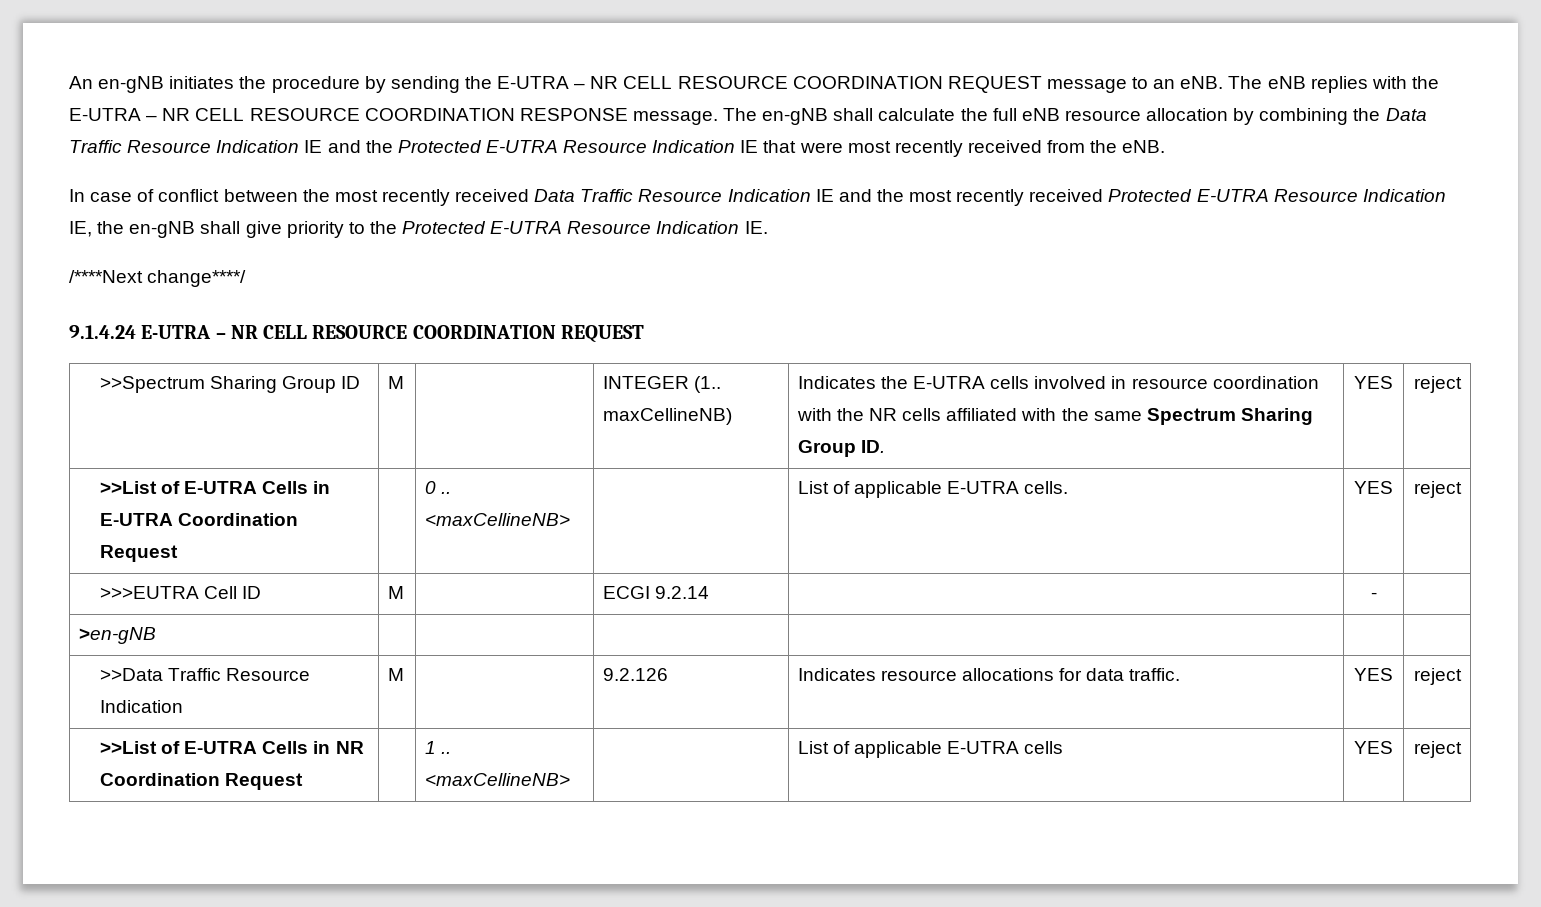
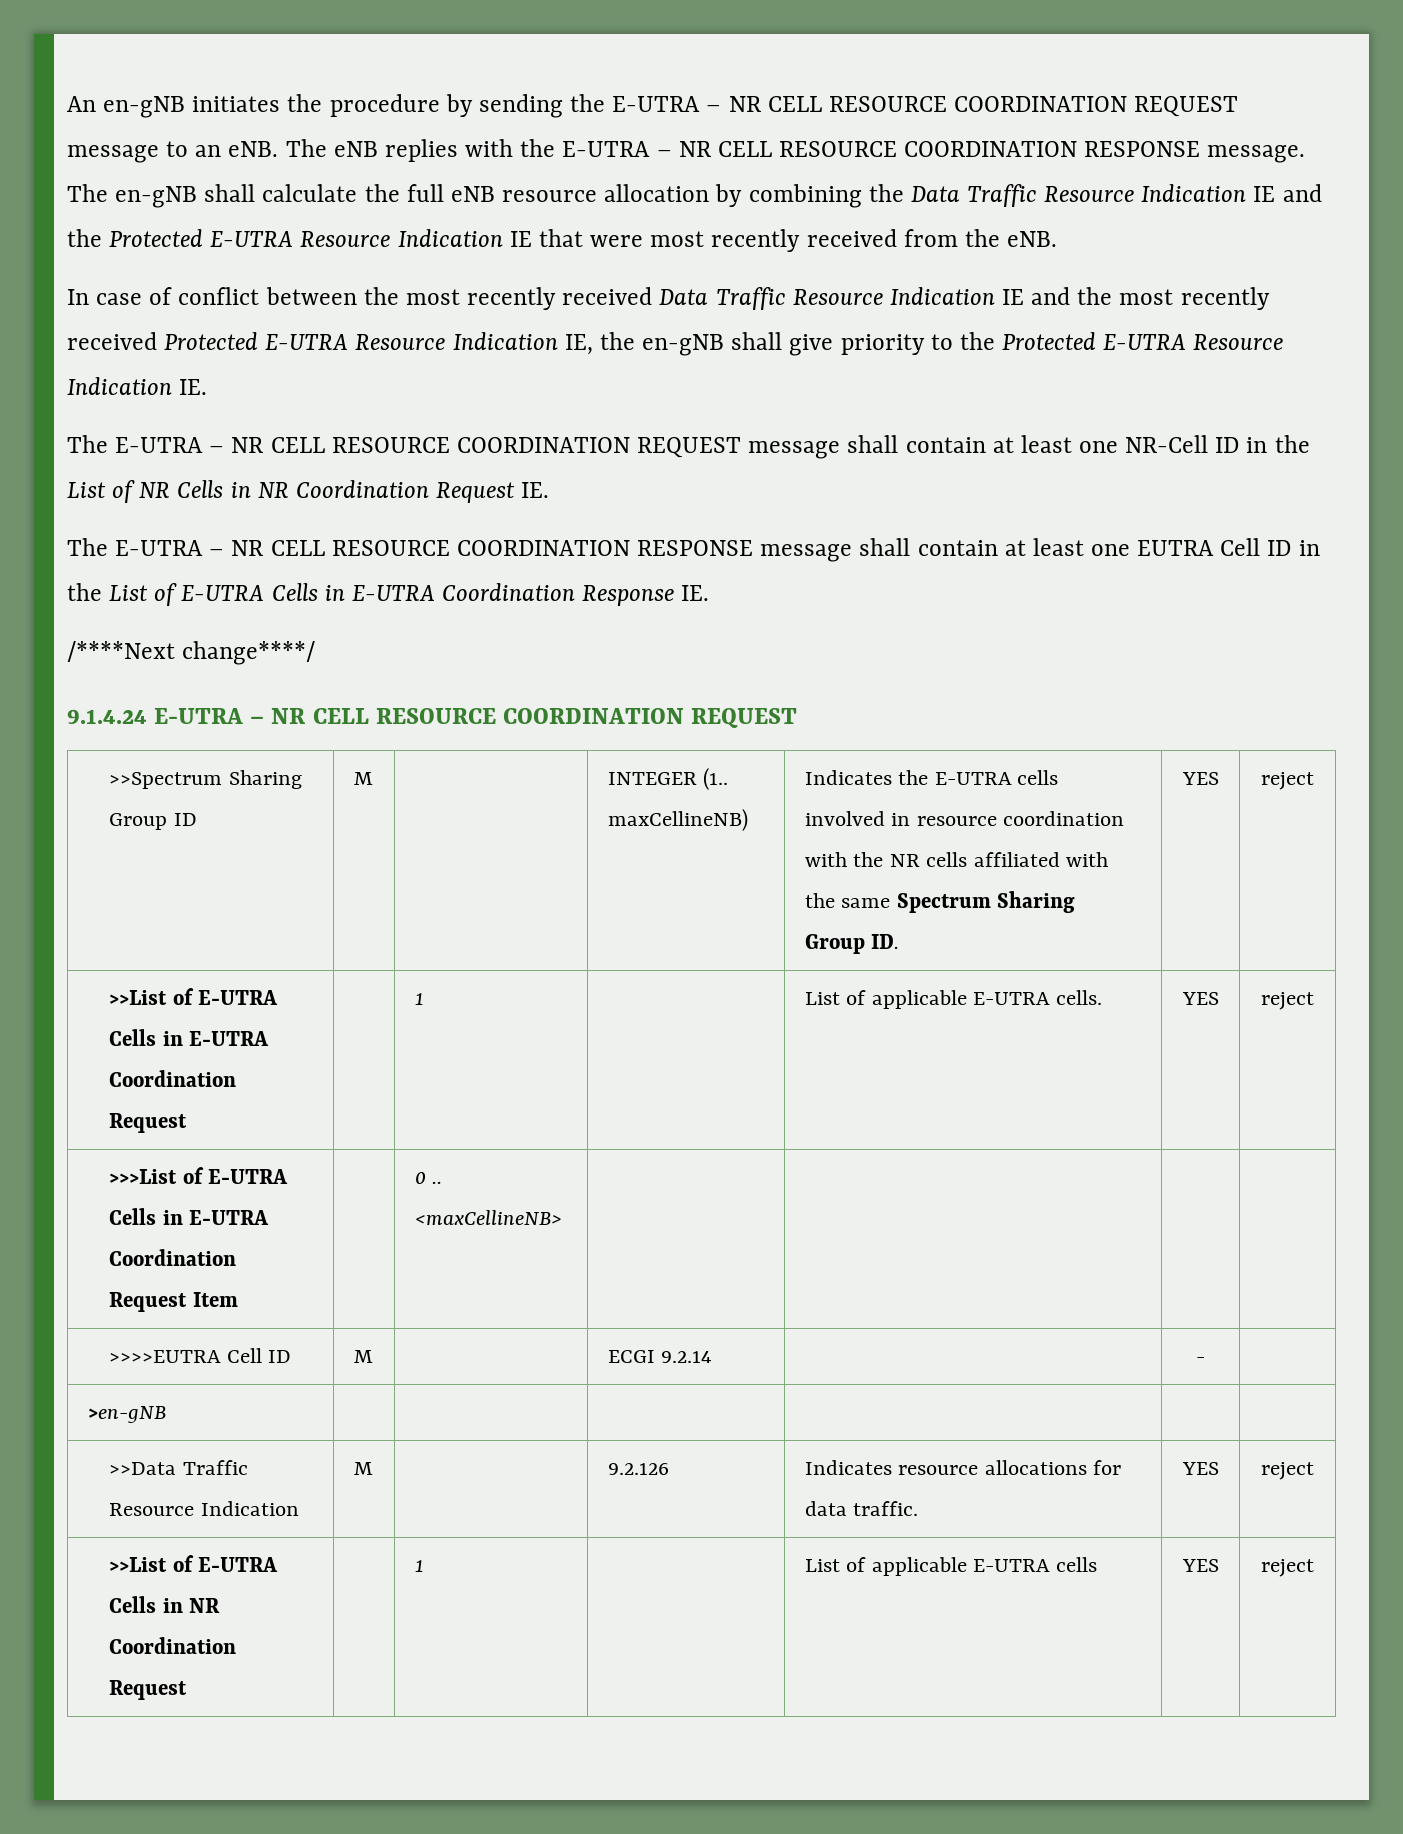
+ The E-UTRA – NR CELL RESOURCE COORDINATION REQUEST message shall contain at least one NR-Cell ID in the List of NR Cells in NR Coordination Request IE.
+ The E-UTRA – NR CELL RESOURCE COORDINATION RESPONSE message shall contain at least one EUTRA Cell ID in the List of E-UTRA Cells in E-UTRA Coordination Response IE.
- >>List of E-UTRA Cells in E-UTRA Coordination Request | | 0 .. <maxCellineNB> | | List of applicable E-UTRA cells. | YES | reject
+ >>List of E-UTRA Cells in E-UTRA Coordination Request | | 1 | | List of applicable E-UTRA cells. | YES | reject
- >>>EUTRA Cell ID | M | | ECGI 9.2.14 | | - |
+ >>>List of E-UTRA Cells in E-UTRA Coordination Request Item | | 0 .. <maxCellineNB> | | | |
+ >>>>EUTRA Cell ID | M | | ECGI 9.2.14 | | - |
- >>List of E-UTRA Cells in NR Coordination Request | | 1 .. <maxCellineNB> | | List of applicable E-UTRA cells | YES | reject
+ >>List of E-UTRA Cells in NR Coordination Request | | 1 | | List of applicable E-UTRA cells | YES | reject

